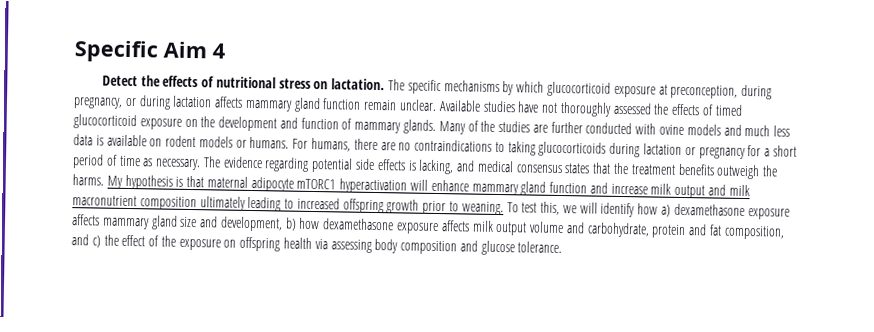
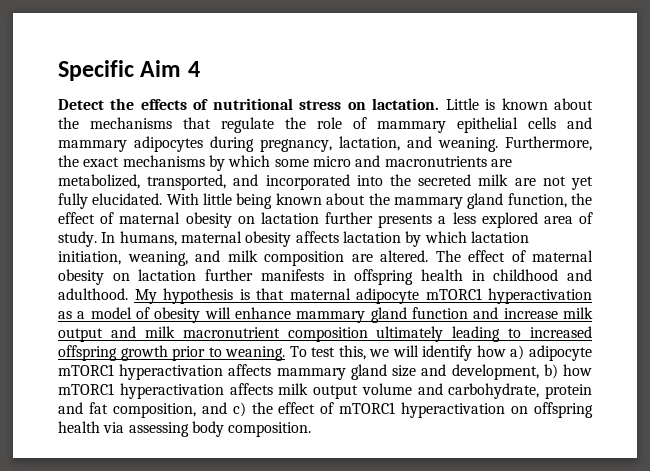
- The specific mechanisms by which glucocorticoid exposure at preconception, during pregnancy, or during lactation affects mammary gland function remain unclear. Available studies have not thoroughly assessed the effects of timed glucocorticoid exposure on the development and function of mammary glands. Many of the studies are further conducted with ovine models and much less data is available on rodent models or humans. For humans, there are no contraindications to taking glucocorticoids during lactation or pregnancy for a short period of time as necessary. The evidence regarding potential side effects is lacking, and medical consensus states that the treatment benefits outweigh the harms.
+ Little is known about the mechanisms that regulate the role of mammary epithelial cells and mammary adipocytes during pregnancy, lactation, and weaning. Furthermore, the exact mechanisms by which some micro and macronutrients are metabolized, transported, and incorporated into the secreted milk are not yet fully elucidated. With little being known about the mammary gland function, the effect of maternal obesity on lactation further presents a less explored area of study. In humans, maternal obesity affects lactation by which lactation initiation, weaning, and milk composition are altered. The effect of maternal obesity on lactation further manifests in offspring health in childhood and adulthood.
- My hypothesis is that maternal adipocyte mTORC1 hyperactivation will enhance mammary gland function and increase milk output and milk macronutrient composition ultimately leading to increased offspring growth prior to weaning.
+ My hypothesis is that maternal adipocyte mTORC1 hyperactivation as a model of obesity will enhance mammary gland function and increase milk output and milk macronutrient composition ultimately leading to increased offspring growth prior to weaning.
- To test this, we will identify how a) dexamethasone exposure affects mammary gland size and development, b) how dexamethasone exposure affects milk output volume and carbohydrate, protein and fat composition, and c) the effect of the exposure on offspring health via assessing body composition and glucose tolerance.
+ To test this, we will identify how a) adipocyte mTORC1 hyperactivation affects mammary gland size and development, b) how mTORC1 hyperactivation affects milk output volume and carbohydrate, protein and fat composition, and c) the effect of mTORC1 hyperactivation on offspring health via assessing body composition.

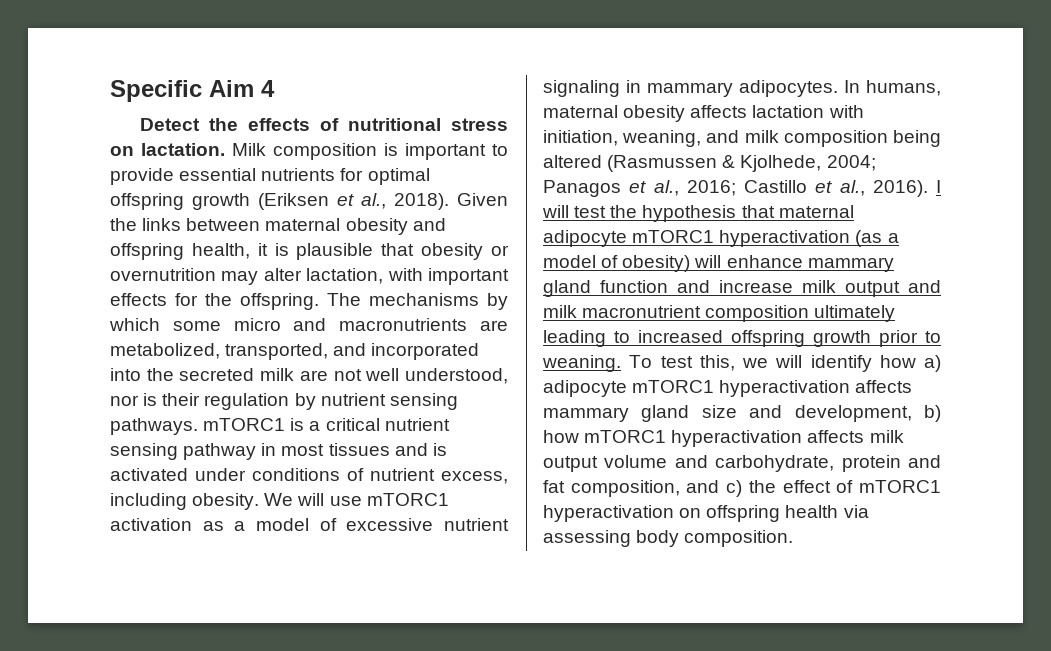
- Little is known about the mechanisms that regulate the role of mammary epithelial cells and mammary adipocytes during pregnancy, lactation, and weaning. Furthermore, the exact mechanisms by which some micro and macronutrients are metabolized, transported, and incorporated into the secreted milk are not yet fully elucidated. With little being known about the mammary gland function, the effect of maternal obesity on lactation further presents a less explored area of study.
+ Milk composition is important to provide essential nutrients for optimal offspring growth (Eriksen et al., 2018). Given the links between maternal obesity and offspring health, it is plausible that obesity or overnutrition may alter lactation, with important effects for the offspring. The mechanisms by which some micro and macronutrients are metabolized, transported, and incorporated into the secreted milk are not well understood, nor is their regulation by nutrient sensing pathways. mTORC1 is a critical nutrient sensing pathway in most tissues and is activated under conditions of nutrient excess, including obesity. We will use mTORC1 activation as a model of excessive nutrient signaling in mammary adipocytes.
- In humans, maternal obesity affects lactation by which lactation initiation, weaning, and milk composition are altered. The effect of maternal obesity on lactation further manifests in offspring health in childhood and adulthood. My hypothesis is that maternal adipocyte mTORC1 hyperactivation as a model of obesity will enhance mammary gland function and increase milk output and milk macronutrient composition ultimately leading to increased offspring growth prior to weaning.
+ In humans, maternal obesity affects lactation with initiation, weaning, and milk composition being altered (Rasmussen & Kjolhede, 2004; Panagos et al., 2016; Castillo et al., 2016). I will test the hypothesis that maternal adipocyte mTORC1 hyperactivation (as a model of obesity) will enhance mammary gland function and increase milk output and milk macronutrient composition ultimately leading to increased offspring growth prior to weaning.

